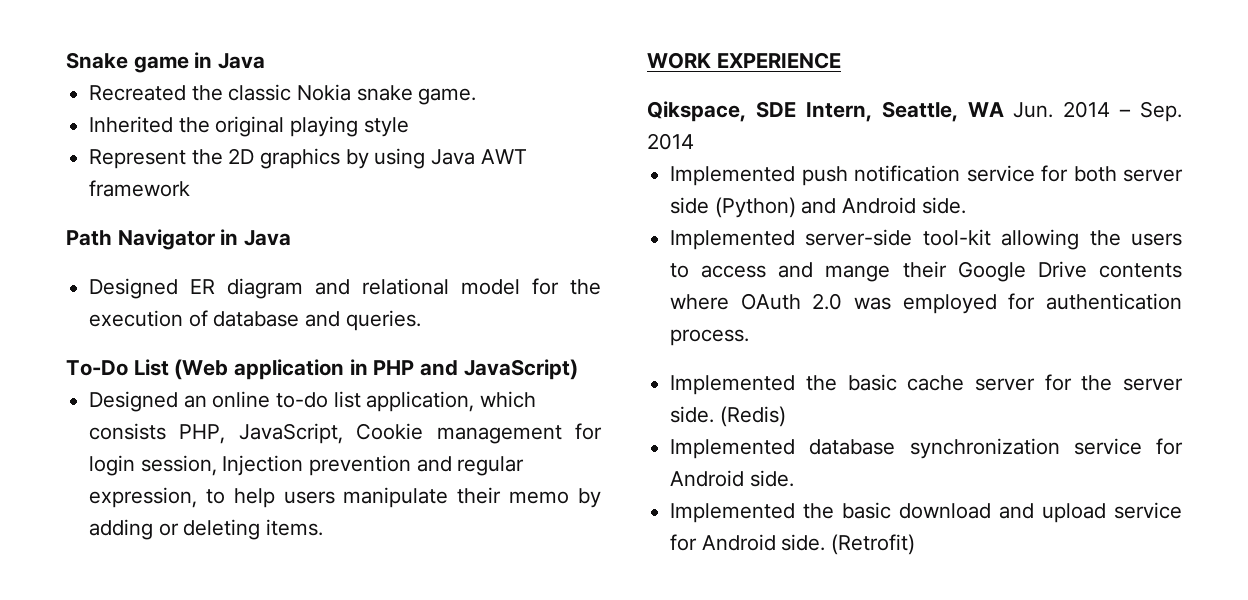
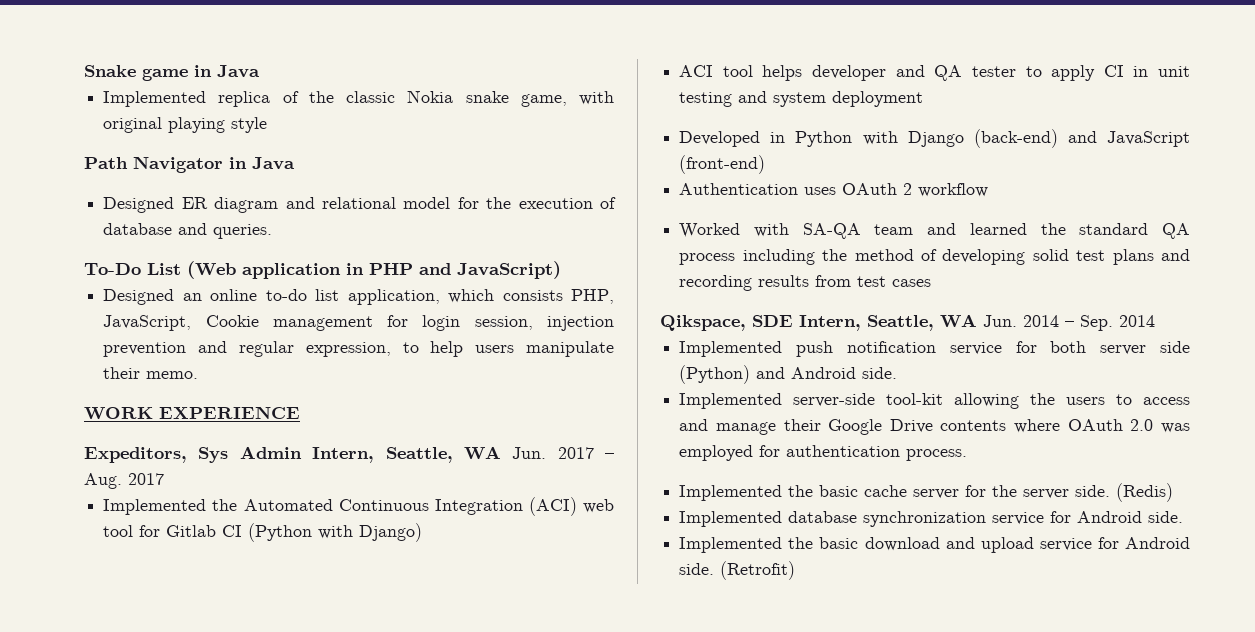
- Recreated the classic Nokia snake game.
- Inherited the original playing style
+ Implemented replica of the classic Nokia snake game, with original playing style
- Represent the 2D graphics by using Java AWT framework
- Designed an online to-do list application, which consists PHP, JavaScript, Cookie management for login session, Injection prevention and regular expression, to help users manipulate their memo by adding or deleting items.
+ Designed an online to-do list application, which consists PHP, JavaScript, Cookie management for login session, injection prevention and regular expression, to help users manipulate their memo.
  WORK EXPERIENCE
+ Expeditors, Sys Admin Intern, Seattle, WA Jun. 2017 – Aug. 2017
+ Implemented the Automated Continuous Integration (ACI) web tool for Gitlab CI (Python with Django)
+ ACI tool helps developer and QA tester to apply CI in unit testing and system deployment
+ Developed in Python with Django (back-end) and JavaScript (front-end)
+ Authentication uses OAuth 2 workflow
+ Worked with SA-QA team and learned the standard QA process including the method of developing solid test plans and recording results from test cases
- Implemented server-side tool-kit allowing the users to access and mange their Google Drive contents where OAuth 2.0 was employed for authentication process.
+ Implemented server-side tool-kit allowing the users to access and manage their Google Drive contents where OAuth 2.0 was employed for authentication process.

